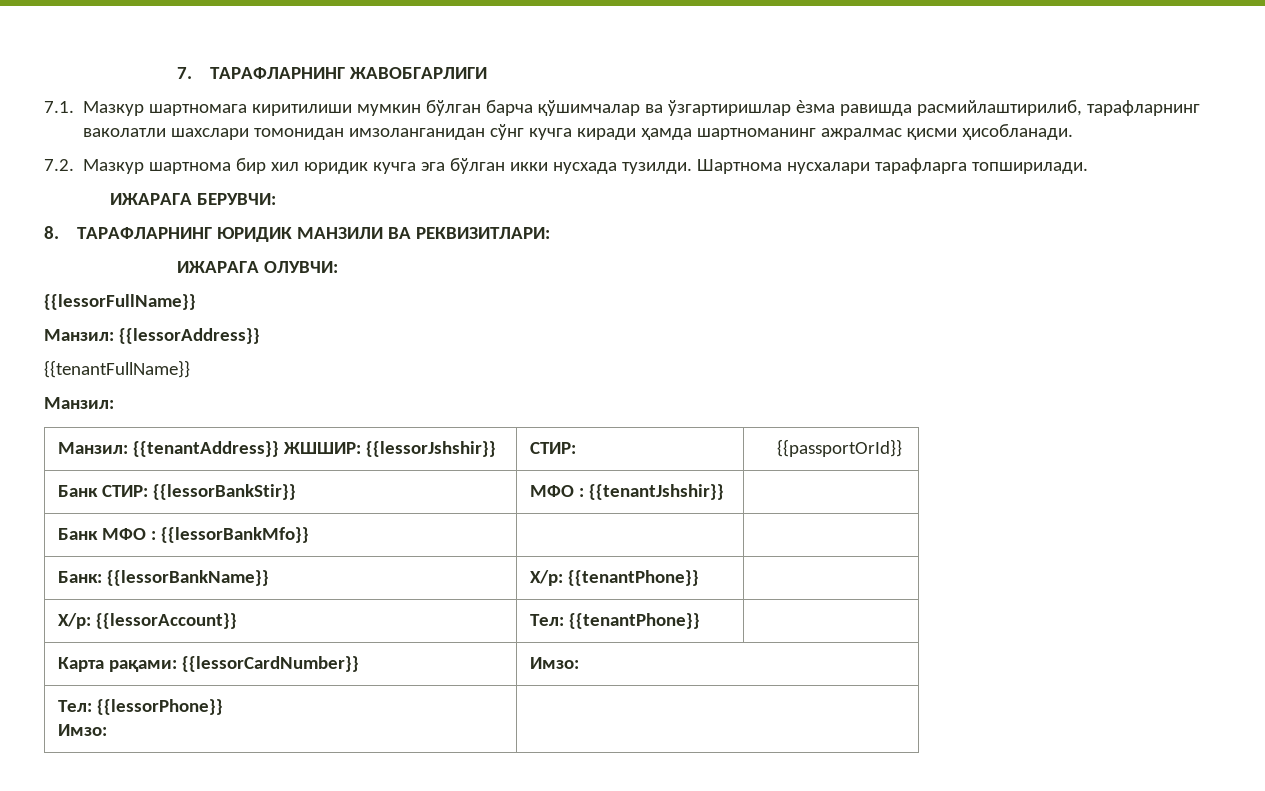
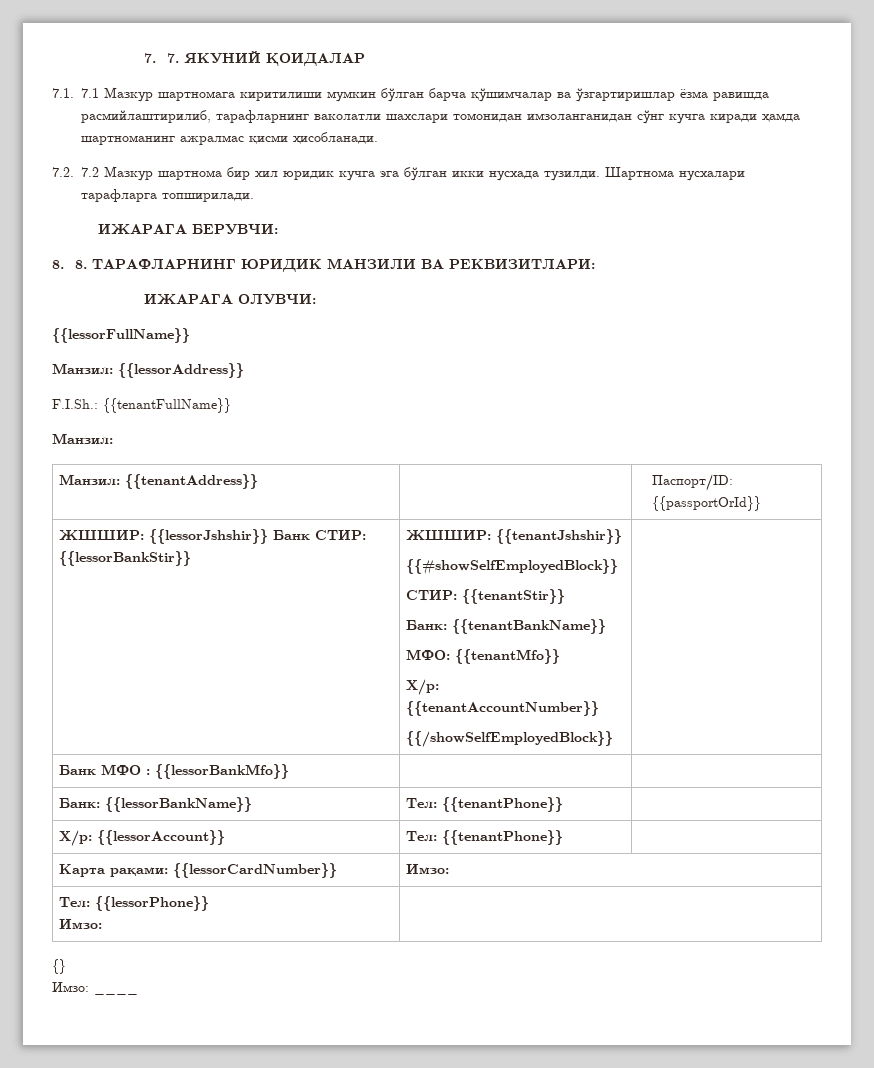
- 7. ТАРАФЛАРНИНГ ЖАВОБГАРЛИГИ
+ 7. 7. ЯКУНИЙ ҚОИДАЛАР
- 7.1. Мазкур шартномага киритилиши мумкин бўлган барча қўшимчалар ва ўзгартиришлар ѐзма равишда расмийлаштирилиб, тарафларнинг ваколатли шахслари томонидан имзоланганидан сўнг кучга киради ҳамда шартноманинг ажралмас қисми ҳисобланади.
+ 7.1. 7.1 Мазкур шартномага киритилиши мумкин бўлган барча қўшимчалар ва ўзгартиришлар ёзма равишда расмийлаштирилиб, тарафларнинг ваколатли шахслари томонидан имзоланганидан сўнг кучга киради ҳамда шартноманинг ажралмас қисми ҳисобланади.
- 7.2. Мазкур шартнома бир хил юридик кучга эга бўлган икки нусхада тузилди.
+ 7.2. 7.2 Мазкур шартнома бир хил юридик кучга эга бўлган икки нусхада тузилди.
- 8. ТАРАФЛАРНИНГ ЮРИДИК МАНЗИЛИ ВА РЕКВИЗИТЛАРИ:
+ 8. 8. ТАРАФЛАРНИНГ ЮРИДИК МАНЗИЛИ ВА РЕКВИЗИТЛАРИ:
- {{tenantFullName}}
+ F.I.Sh.: {{tenantFullName}}
- Манзил: {{tenantAddress}} ЖШШИР: {{lessorJshshir}} | СТИР: | {{passportOrId}}
- Банк СТИР: {{lessorBankStir}} | МФО : {{tenantJshshir}} |
+ Манзил: {{tenantAddress}} | | Паспорт/ID: {{passportOrId}}
+ ЖШШИР: {{lessorJshshir}} Банк СТИР: {{lessorBankStir}} | ЖШШИР: {{tenantJshshir}}
+ {{#showSelfEmployedBlock}}
+ СТИР: {{tenantStir}}
+ Банк: {{tenantBankName}}
+ МФО: {{tenantMfo}}
+ Х/р: {{tenantAccountNumber}}
+ {{/showSelfEmployedBlock}} |
- Банк: {{lessorBankName}} | Х/р: {{tenantPhone}} |
+ Банк: {{lessorBankName}} | Тел: {{tenantPhone}} |
+ {}
+ Имзо: ____

